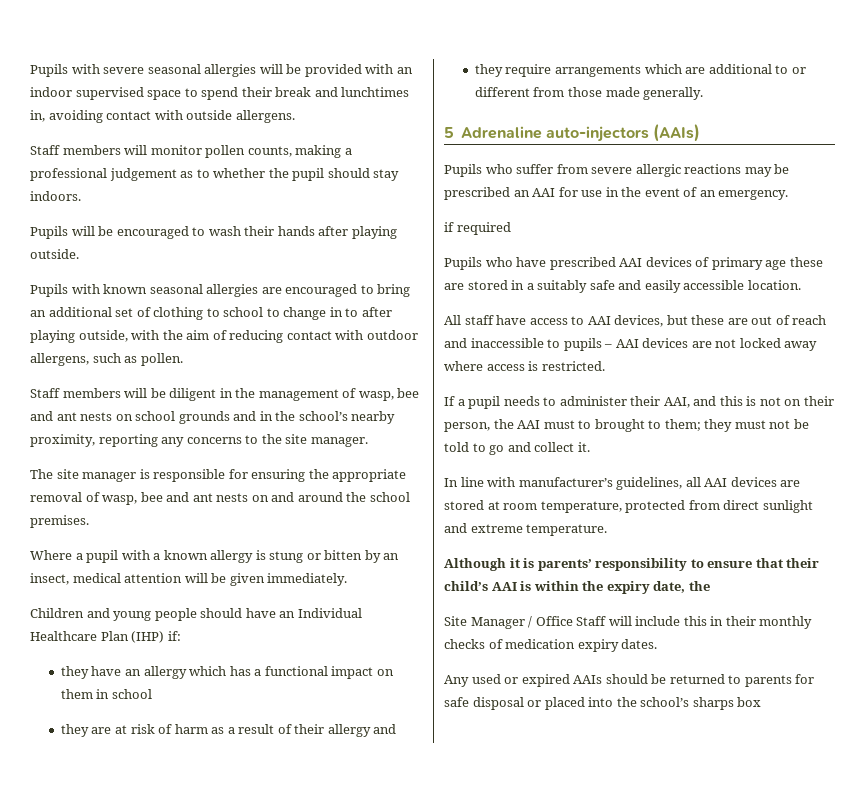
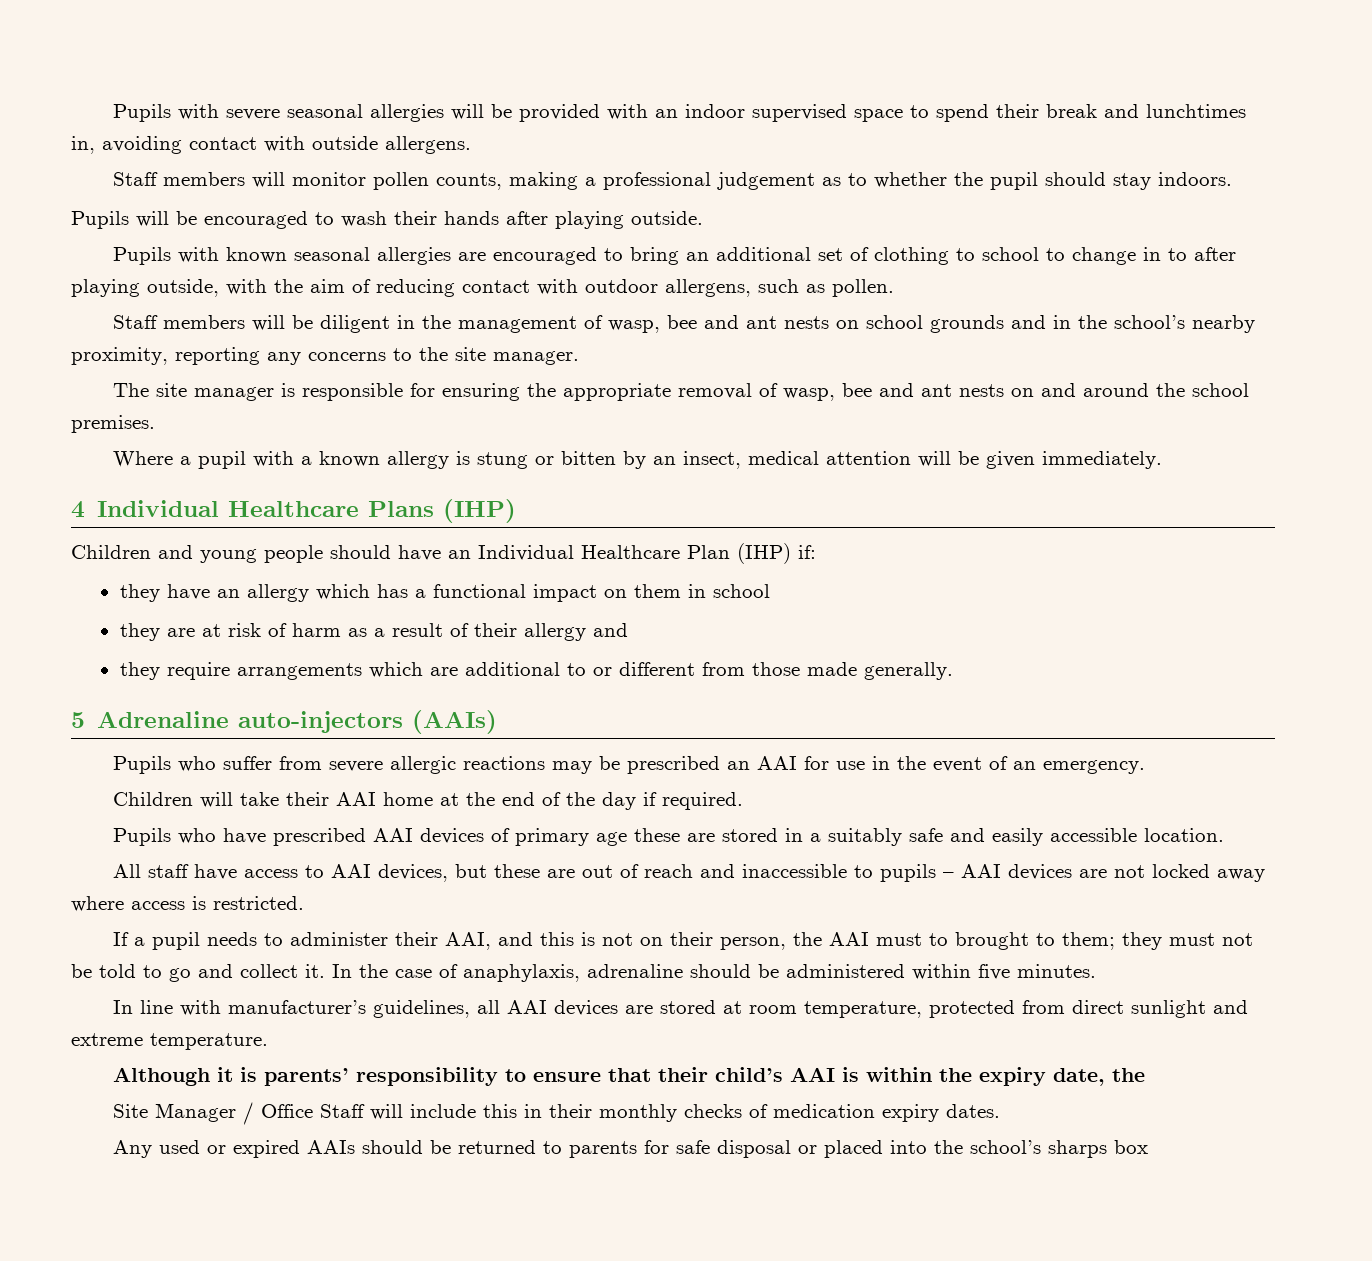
+ 4 Individual Healthcare Plans (IHP)
- if required
+ Children will take their AAI home at the end of the day if required.
+ In the case of anaphylaxis, adrenaline should be administered within five minutes.

